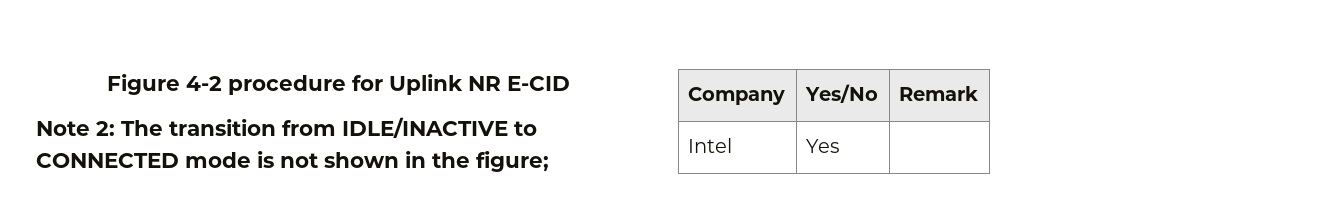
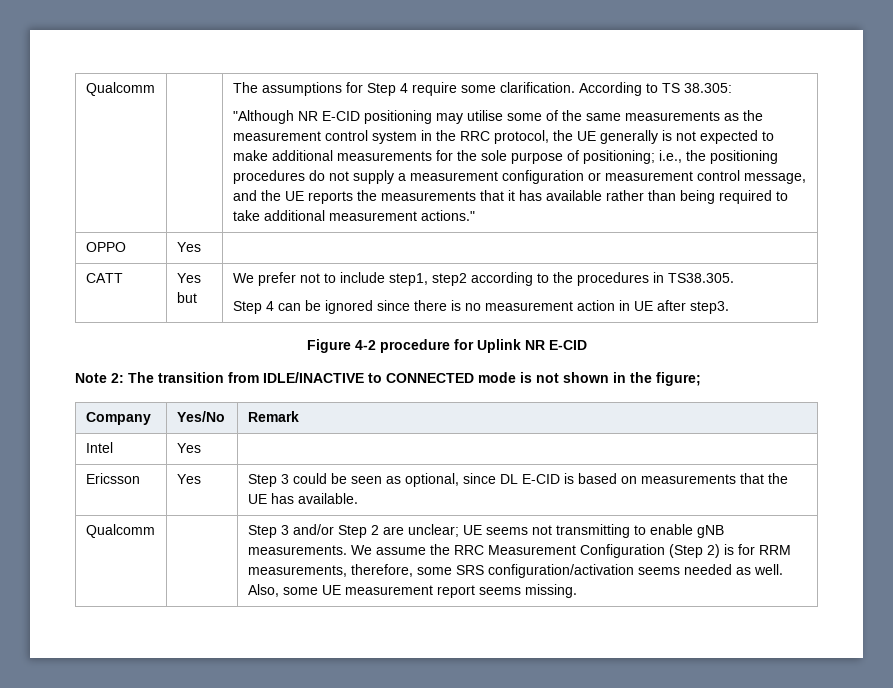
+ Qualcomm | | The assumptions for Step 4 require some clarification. According to TS 38.305:
+ "Although NR E-CID positioning may utilise some of the same measurements as the measurement control system in the RRC protocol, the UE generally is not expected to make additional measurements for the sole purpose of positioning; i.e., the positioning procedures do not supply a measurement configuration or measurement control message, and the UE reports the measurements that it has available rather than being required to take additional measurement actions."
+ OPPO | Yes |
+ CATT | Yes but | We prefer not to include step1, step2 according to the procedures in TS38.305.
+ Step 4 can be ignored since there is no measurement action in UE after step3.
+ Ericsson | Yes | Step 3 could be seen as optional, since DL E-CID is based on measurements that the UE has available.
+ Qualcomm | | Step 3 and/or Step 2 are unclear; UE seems not transmitting to enable gNB measurements. We assume the RRC Measurement Configuration (Step 2) is for RRM measurements, therefore, some SRS configuration/activation seems needed as well. Also, some UE measurement report seems missing.

